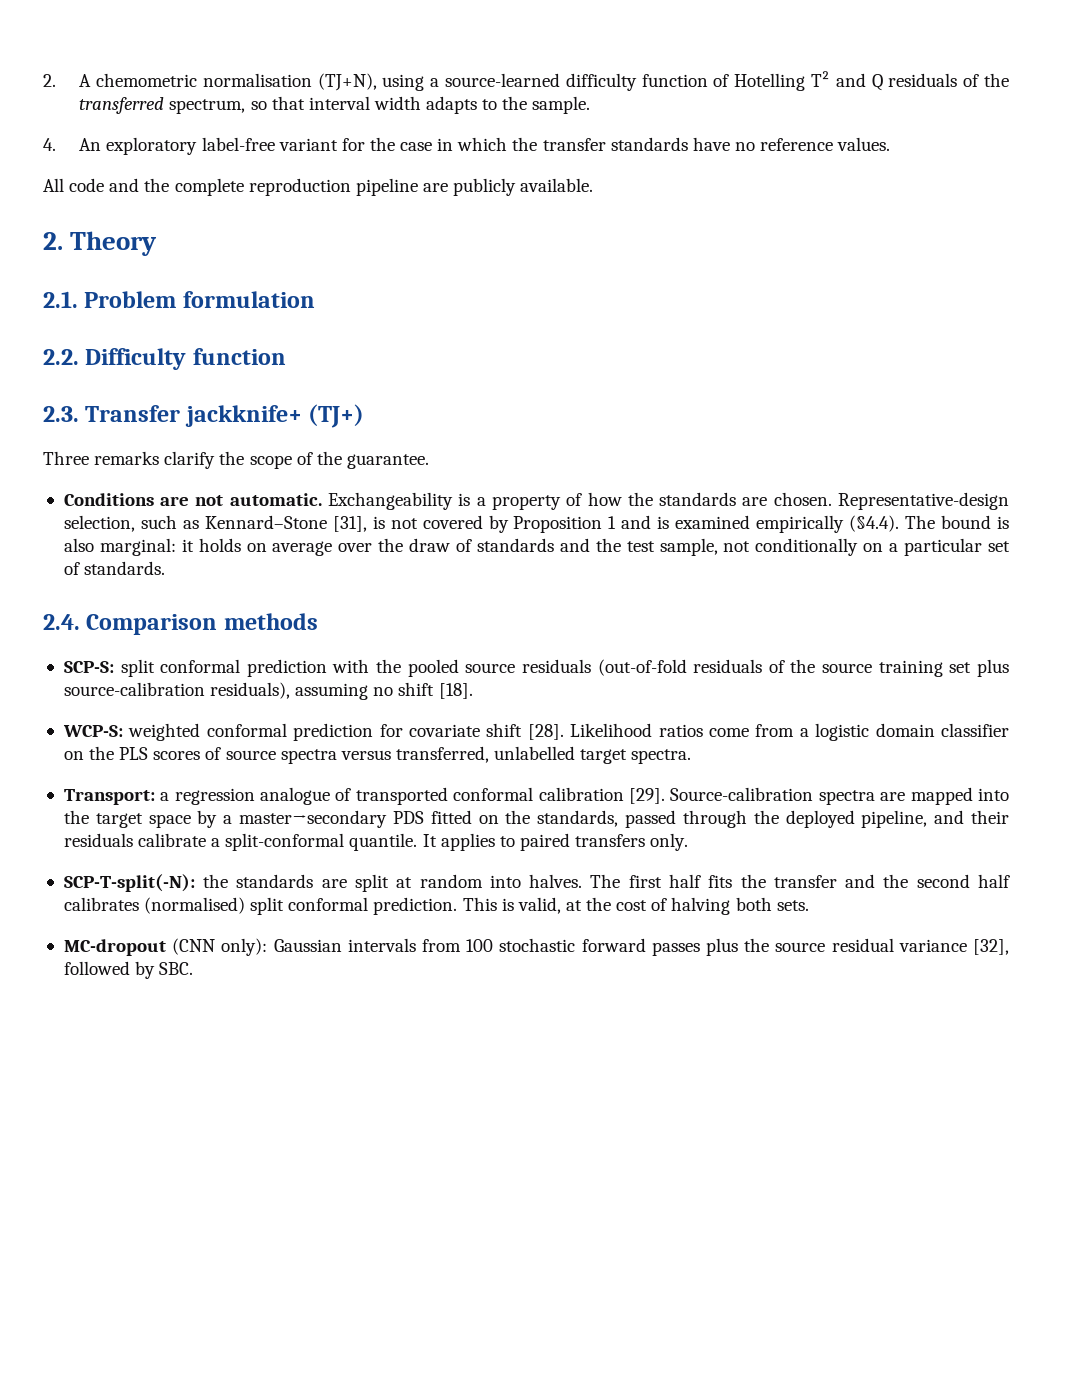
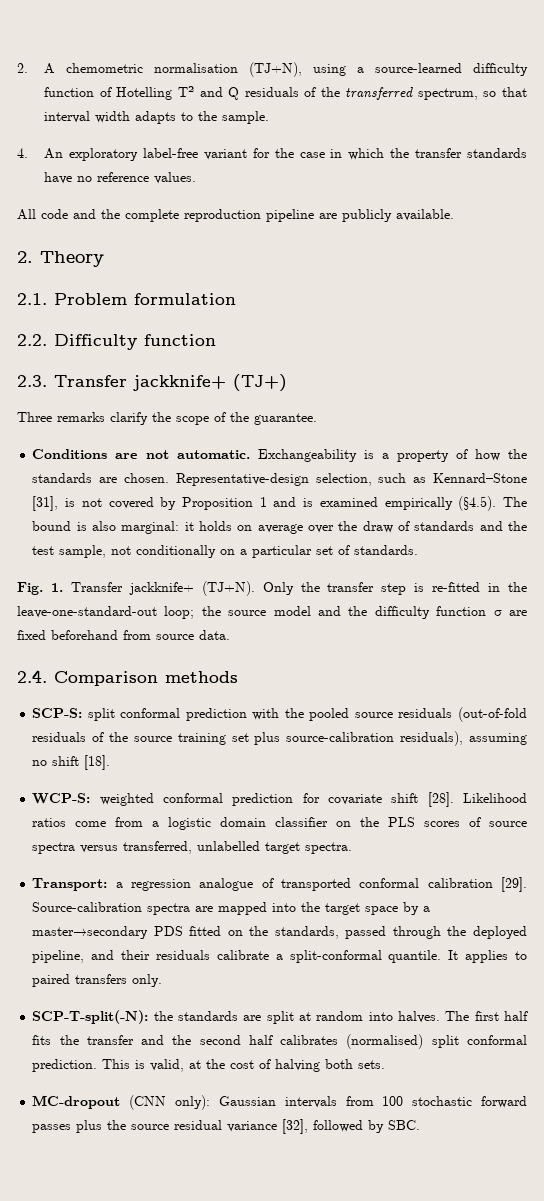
- Representative-design selection, such as Kennard–Stone [31], is not covered by Proposition 1 and is examined empirically (§4.4). The bound is also marginal: it holds on average over the draw of standards and the test sample, not conditionally on a particular set of standards.
+ Representative-design selection, such as Kennard–Stone [31], is not covered by Proposition 1 and is examined empirically (§4.5). The bound is also marginal: it holds on average over the draw of standards and the test sample, not conditionally on a particular set of standards.
+ Fig. 1. Transfer jackknife+ (TJ+N). Only the transfer step is re-fitted in the leave-one-standard-out loop; the source model and the difficulty function σ are fixed beforehand from source data.

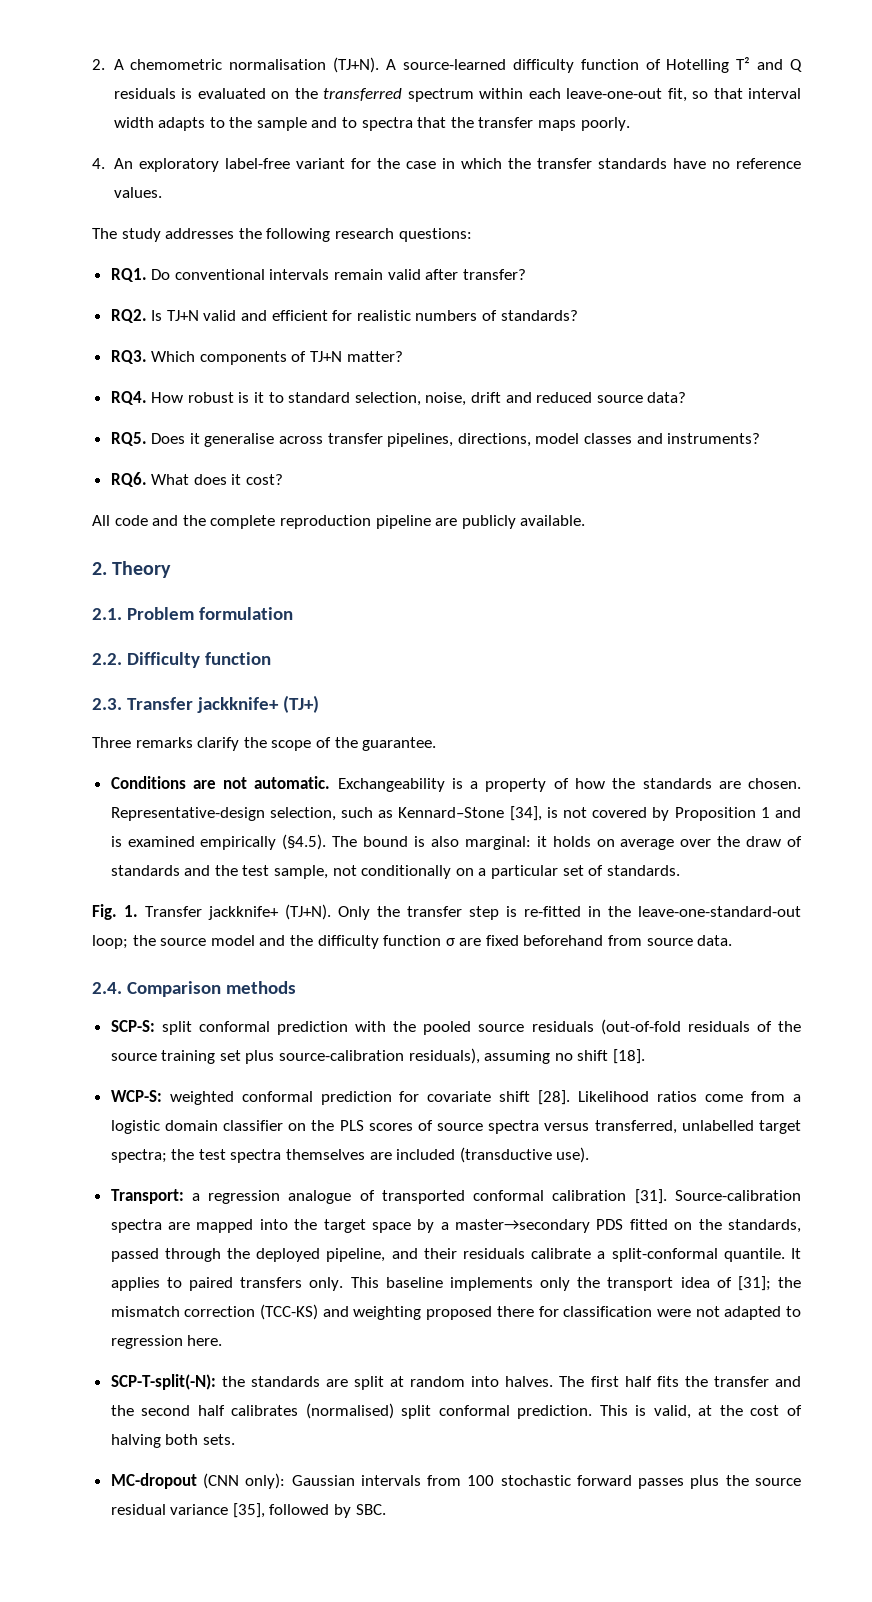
- 2. A chemometric normalisation (TJ+N), using a source-learned difficulty function of Hotelling T² and Q residuals of the transferred spectrum, so that interval width adapts to the sample.
+ 2. A chemometric normalisation (TJ+N). A source-learned difficulty function of Hotelling T² and Q residuals is evaluated on the transferred spectrum within each leave-one-out fit, so that interval width adapts to the sample and to spectra that the transfer maps poorly.
+ The study addresses the following research questions:
+ RQ1. Do conventional intervals remain valid after transfer?
+ RQ2. Is TJ+N valid and efficient for realistic numbers of standards?
+ RQ3. Which components of TJ+N matter?
+ RQ4. How robust is it to standard selection, noise, drift and reduced source data?
+ RQ5. Does it generalise across transfer pipelines, directions, model classes and instruments?
+ RQ6. What does it cost?
- Representative-design selection, such as Kennard–Stone [31], is not covered by Proposition 1 and is examined empirically (§4.5). The bound is also marginal: it holds on average over the draw of standards and the test sample, not conditionally on a particular set of standards.
+ Representative-design selection, such as Kennard–Stone [34], is not covered by Proposition 1 and is examined empirically (§4.5). The bound is also marginal: it holds on average over the draw of standards and the test sample, not conditionally on a particular set of standards.
- Likelihood ratios come from a logistic domain classifier on the PLS scores of source spectra versus transferred, unlabelled target spectra.
+ Likelihood ratios come from a logistic domain classifier on the PLS scores of source spectra versus transferred, unlabelled target spectra; the test spectra themselves are included (transductive use).
- Transport: a regression analogue of transported conformal calibration [29].
+ Transport: a regression analogue of transported conformal calibration [31].
+ This baseline implements only the transport idea of [31]; the mismatch correction (TCC-KS) and weighting proposed there for classification were not adapted to regression here.
- MC-dropout (CNN only): Gaussian intervals from 100 stochastic forward passes plus the source residual variance [32], followed by SBC.
+ MC-dropout (CNN only): Gaussian intervals from 100 stochastic forward passes plus the source residual variance [35], followed by SBC.

